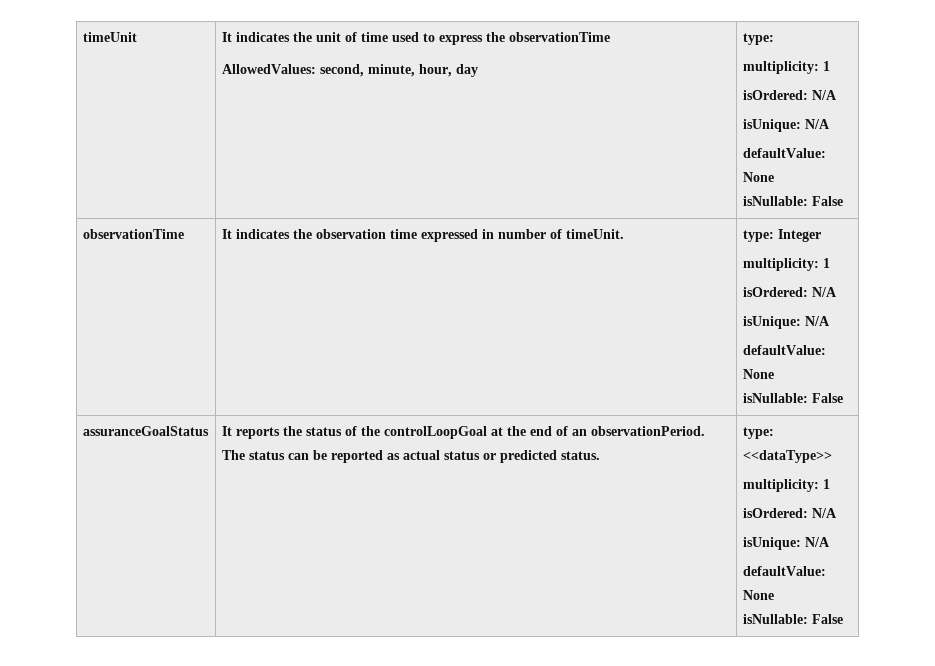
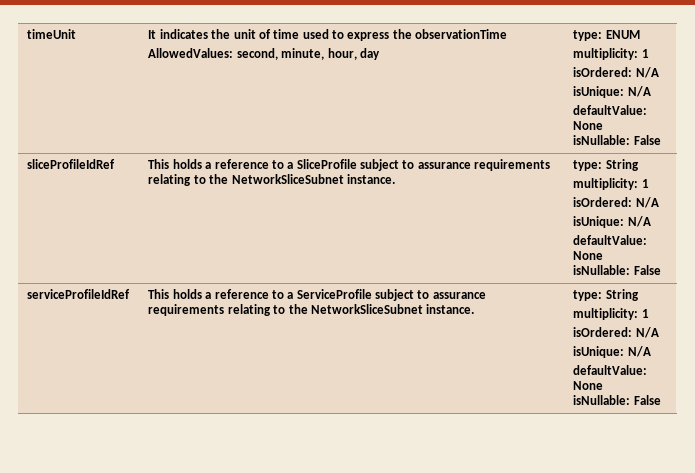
  timeUnit | It indicates the unit of time used to express the observationTime
- AllowedValues: second, minute, hour, day | type:
+ AllowedValues: second, minute, hour, day | type: ENUM
- observationTime | It indicates the observation time expressed in number of timeUnit. | type: Integer
+ sliceProfileIdRef | This holds a reference to a SliceProfile subject to assurance requirements relating to the NetworkSliceSubnet instance. | type: String
- assuranceGoalStatus | It reports the status of the controlLoopGoal at the end of an observationPeriod. The status can be reported as actual status or predicted status. | type: <<dataType>>
+ serviceProfileIdRef | This holds a reference to a ServiceProfile subject to assurance requirements relating to the NetworkSliceSubnet instance. | type: String

